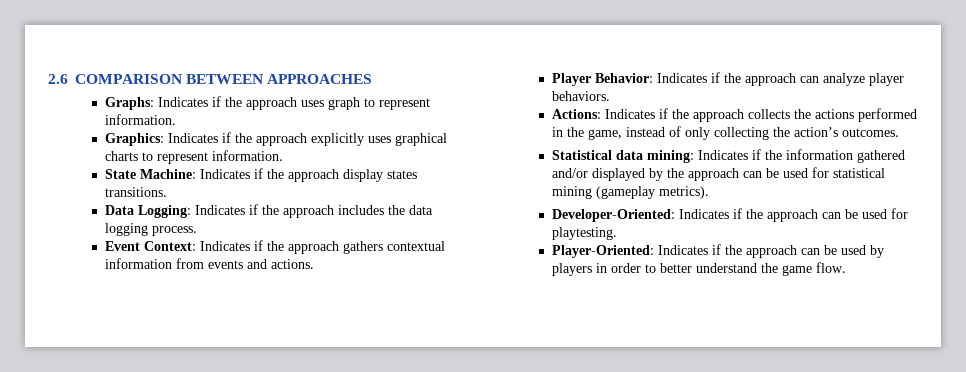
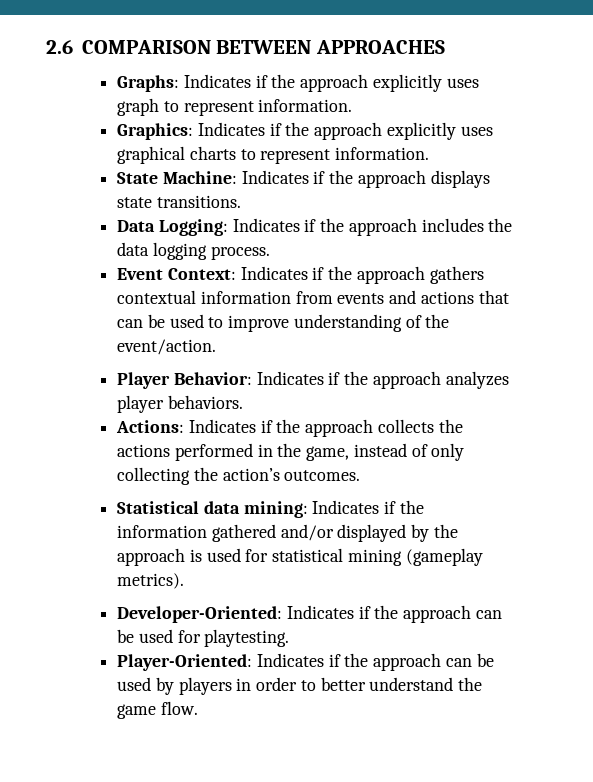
- Graphs: Indicates if the approach uses graph to represent information.
+ Graphs: Indicates if the approach explicitly uses graph to represent information.
- State Machine: Indicates if the approach display states transitions.
+ State Machine: Indicates if the approach displays state transitions.
- Event Context: Indicates if the approach gathers contextual information from events and actions.
+ Event Context: Indicates if the approach gathers contextual information from events and actions that can be used to improve understanding of the event/action.
- Player Behavior: Indicates if the approach can analyze player behaviors.
+ Player Behavior: Indicates if the approach analyzes player behaviors.
- Statistical data mining: Indicates if the information gathered and/or displayed by the approach can be used for statistical mining (gameplay metrics).
+ Statistical data mining: Indicates if the information gathered and/or displayed by the approach is used for statistical mining (gameplay metrics).

